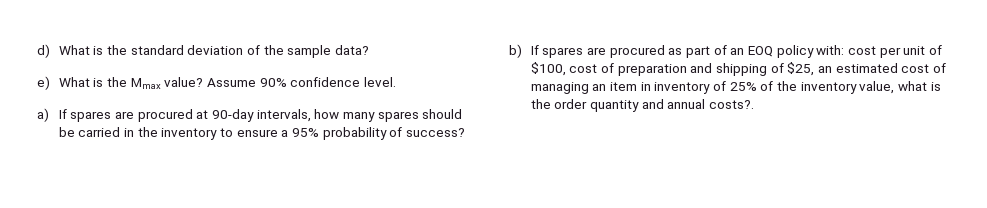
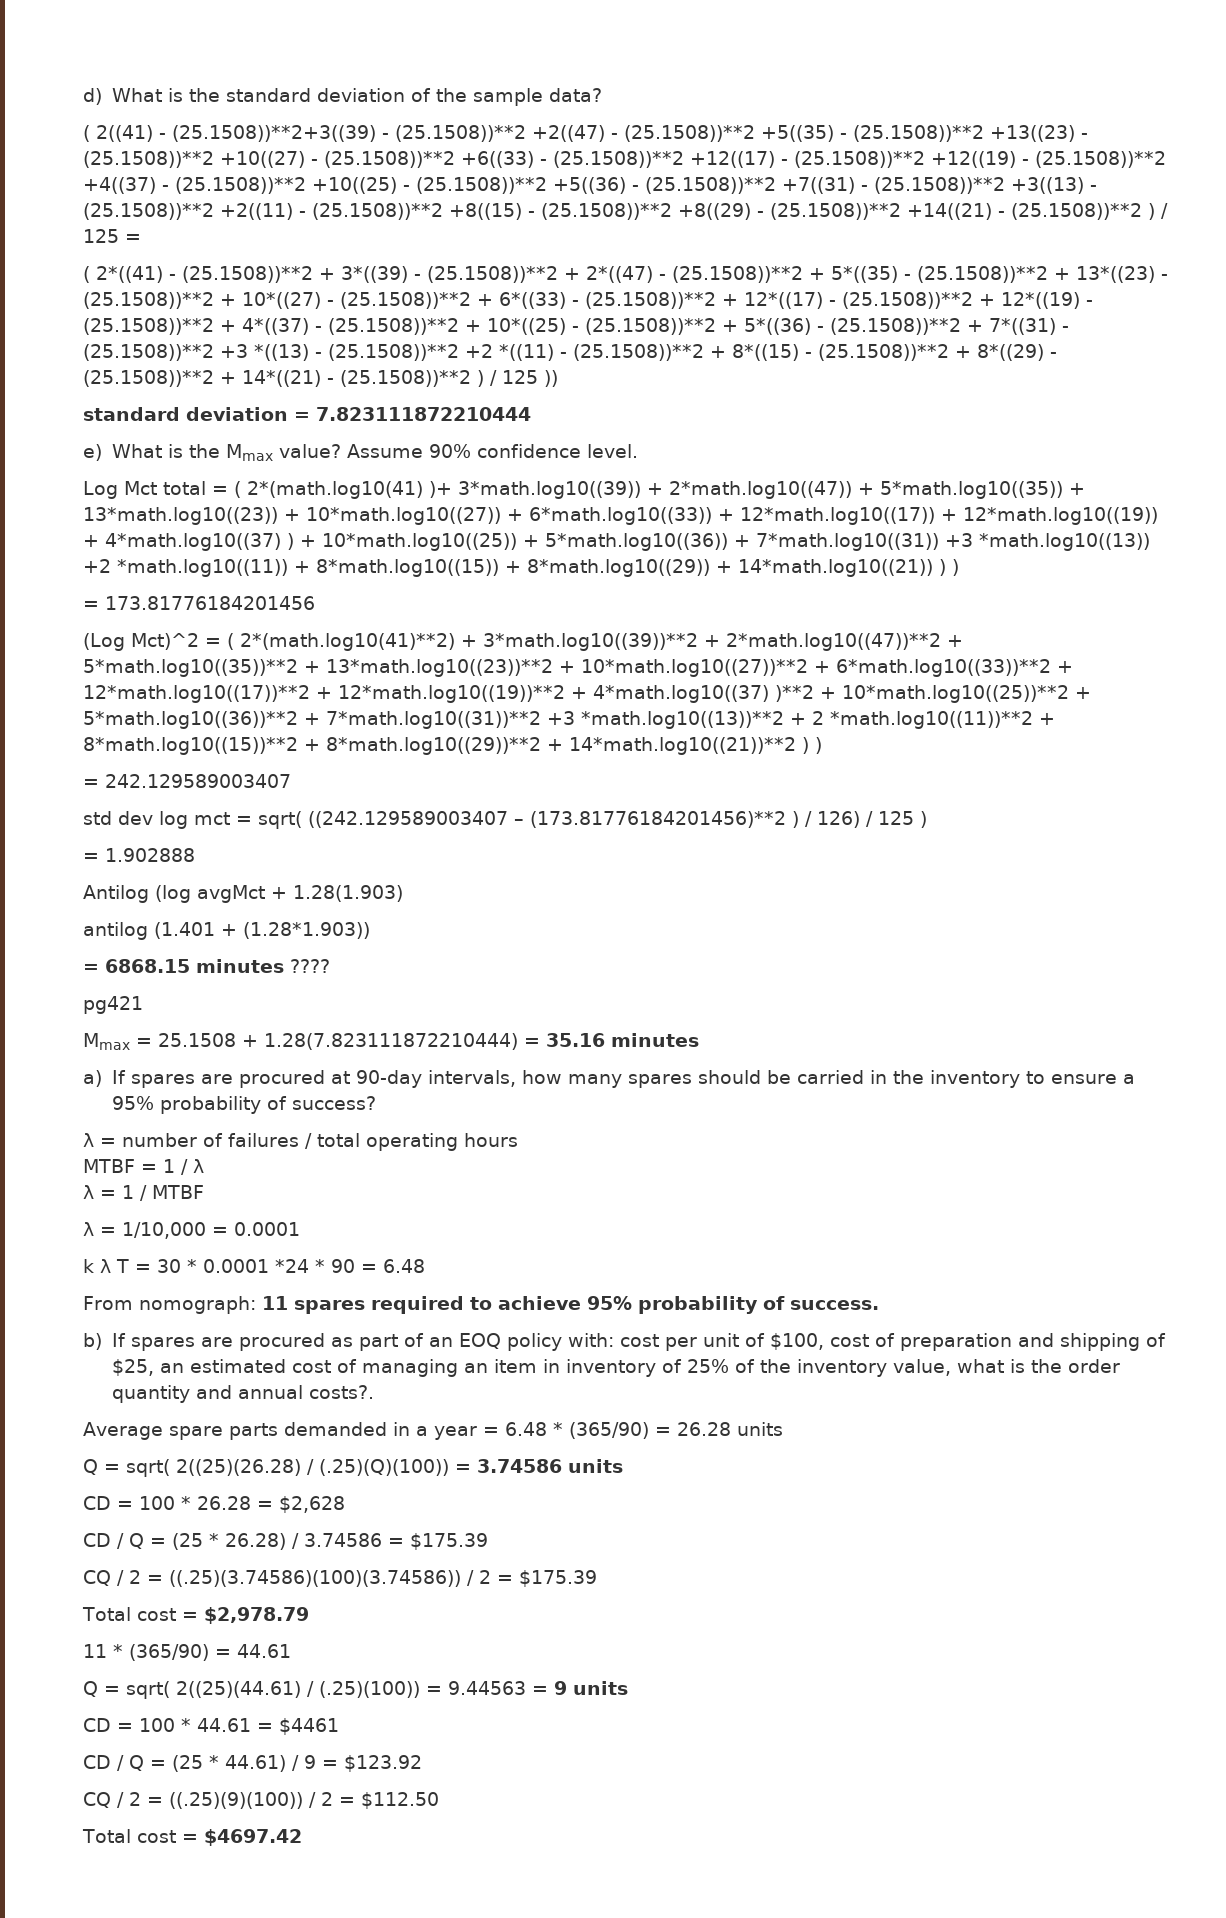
+ ( 2((41) - (25.1508))**2+3((39) - (25.1508))**2 +2((47) - (25.1508))**2 +5((35) - (25.1508))**2 +13((23) - (25.1508))**2 +10((27) - (25.1508))**2 +6((33) - (25.1508))**2 +12((17) - (25.1508))**2 +12((19) - (25.1508))**2 +4((37) - (25.1508))**2 +10((25) - (25.1508))**2 +5((36) - (25.1508))**2 +7((31) - (25.1508))**2 +3((13) - (25.1508))**2 +2((11) - (25.1508))**2 +8((15) - (25.1508))**2 +8((29) - (25.1508))**2 +14((21) - (25.1508))**2 ) / 125 =
+ ( 2*((41) - (25.1508))**2 + 3*((39) - (25.1508))**2 + 2*((47) - (25.1508))**2 + 5*((35) - (25.1508))**2 + 13*((23) - (25.1508))**2 + 10*((27) - (25.1508))**2 + 6*((33) - (25.1508))**2 + 12*((17) - (25.1508))**2 + 12*((19) - (25.1508))**2 + 4*((37) - (25.1508))**2 + 10*((25) - (25.1508))**2 + 5*((36) - (25.1508))**2 + 7*((31) - (25.1508))**2 +3 *((13) - (25.1508))**2 +2 *((11) - (25.1508))**2 + 8*((15) - (25.1508))**2 + 8*((29) - (25.1508))**2 + 14*((21) - (25.1508))**2 ) / 125 ))
+ standard deviation = 7.823111872210444
+ Log Mct total = ( 2*(math.log10(41) )+ 3*math.log10((39)) + 2*math.log10((47)) + 5*math.log10((35)) + 13*math.log10((23)) + 10*math.log10((27)) + 6*math.log10((33)) + 12*math.log10((17)) + 12*math.log10((19)) + 4*math.log10((37) ) + 10*math.log10((25)) + 5*math.log10((36)) + 7*math.log10((31)) +3 *math.log10((13)) +2 *math.log10((11)) + 8*math.log10((15)) + 8*math.log10((29)) + 14*math.log10((21)) ) )
+ = 173.81776184201456
+ (Log Mct)^2 = ( 2*(math.log10(41)**2) + 3*math.log10((39))**2 + 2*math.log10((47))**2 + 5*math.log10((35))**2 + 13*math.log10((23))**2 + 10*math.log10((27))**2 + 6*math.log10((33))**2 + 12*math.log10((17))**2 + 12*math.log10((19))**2 + 4*math.log10((37) )**2 + 10*math.log10((25))**2 + 5*math.log10((36))**2 + 7*math.log10((31))**2 +3 *math.log10((13))**2 + 2 *math.log10((11))**2 + 8*math.log10((15))**2 + 8*math.log10((29))**2 + 14*math.log10((21))**2 ) )
+ = 242.129589003407
+ std dev log mct = sqrt( ((242.129589003407 – (173.81776184201456)**2 ) / 126) / 125 )
+ = 1.902888
+ Antilog (log avgMct + 1.28(1.903)
+ antilog (1.401 + (1.28*1.903))
+ = 6868.15 minutes ????
+ pg421
+ Mmax = 25.1508 + 1.28(7.823111872210444) = 35.16 minutes
+ λ = number of failures / total operating hours
+ MTBF = 1 / λ
+ λ = 1 / MTBF
+ λ = 1/10,000 = 0.0001
+ k λ T = 30 * 0.0001 *24 * 90 = 6.48
+ From nomograph: 11 spares required to achieve 95% probability of success.
+ Average spare parts demanded in a year = 6.48 * (365/90) = 26.28 units
+ Q = sqrt( 2((25)(26.28) / (.25)(Q)(100)) = 3.74586 units
+ CD = 100 * 26.28 = $2,628
+ CD / Q = (25 * 26.28) / 3.74586 = $175.39
+ CQ / 2 = ((.25)(3.74586)(100)(3.74586)) / 2 = $175.39
+ Total cost = $2,978.79
+ 11 * (365/90) = 44.61
+ Q = sqrt( 2((25)(44.61) / (.25)(100)) = 9.44563 = 9 units
+ CD = 100 * 44.61 = $4461
+ CD / Q = (25 * 44.61) / 9 = $123.92
+ CQ / 2 = ((.25)(9)(100)) / 2 = $112.50
+ Total cost = $4697.42

